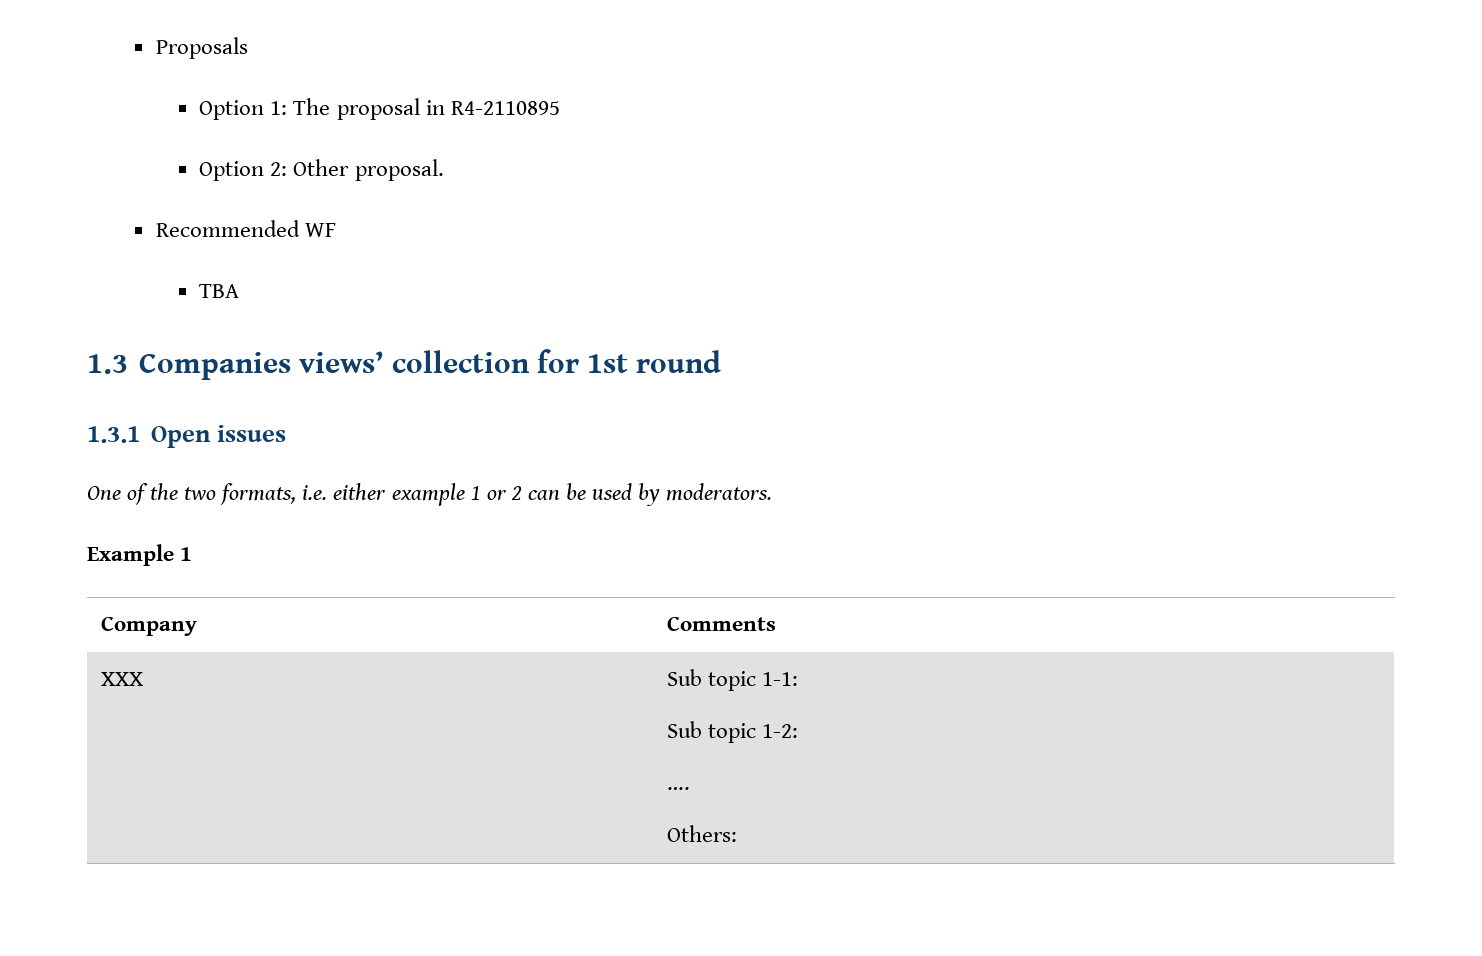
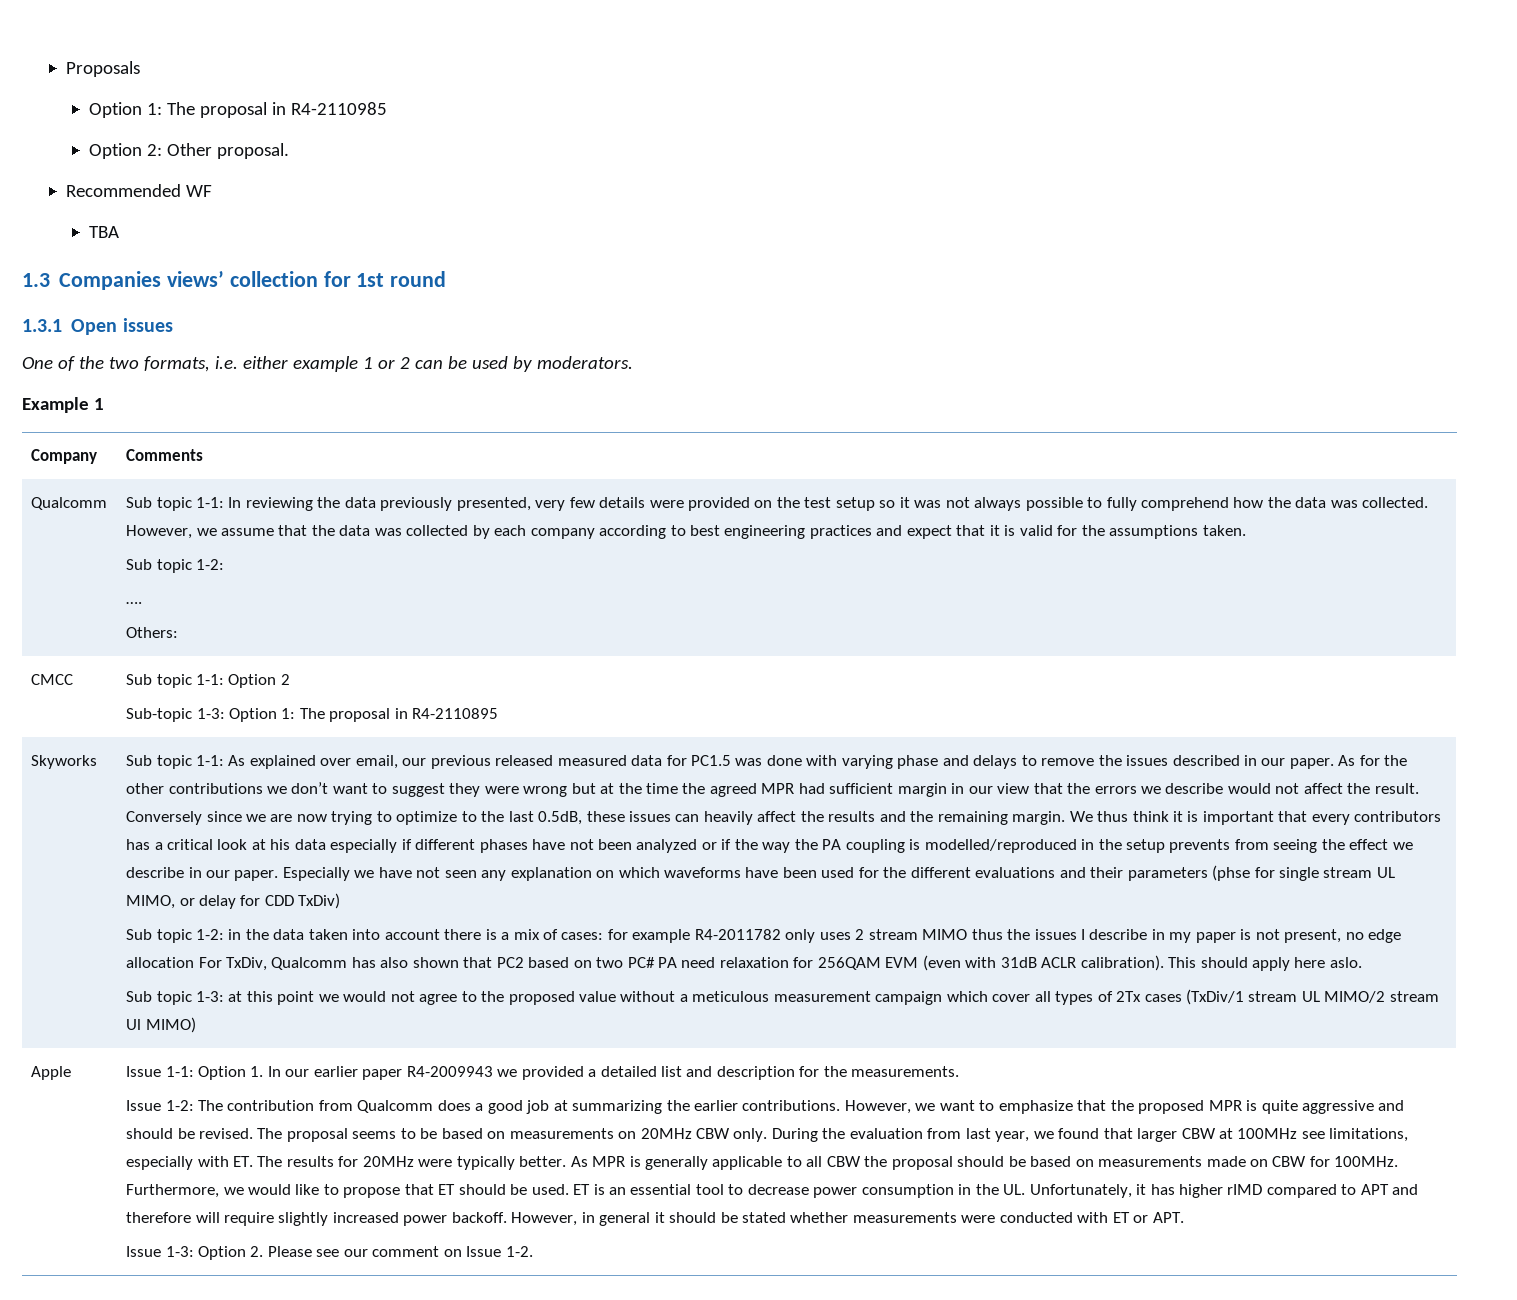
- Option 1: The proposal in R4-2110895
+ Option 1: The proposal in R4-2110985
- XXX | Sub topic 1-1:
+ Qualcomm | Sub topic 1-1: In reviewing the data previously presented, very few details were provided on the test setup so it was not always possible to fully comprehend how the data was collected. However, we assume that the data was collected by each company according to best engineering practices and expect that it is valid for the assumptions taken.
+ CMCC | Sub topic 1-1: Option 2
+ Sub-topic 1-3: Option 1: The proposal in R4-2110895
+ Skyworks | Sub topic 1-1: As explained over email, our previous released measured data for PC1.5 was done with varying phase and delays to remove the issues described in our paper. As for the other contributions we don’t want to suggest they were wrong but at the time the agreed MPR had sufficient margin in our view that the errors we describe would not affect the result. Conversely since we are now trying to optimize to the last 0.5dB, these issues can heavily affect the results and the remaining margin. We thus think it is important that every contributors has a critical look at his data especially if different phases have not been analyzed or if the way the PA coupling is modelled/reproduced in the setup prevents from seeing the effect we describe in our paper. Especially we have not seen any explanation on which waveforms have been used for the different evaluations and their parameters (phse for single stream UL MIMO, or delay for CDD TxDiv)
+ Sub topic 1-2: in the data taken into account there is a mix of cases: for example R4-2011782 only uses 2 stream MIMO thus the issues I describe in my paper is not present, no edge allocation For TxDiv, Qualcomm has also shown that PC2 based on two PC# PA need relaxation for 256QAM EVM (even with 31dB ACLR calibration). This should apply here aslo.
+ Sub topic 1-3: at this point we would not agree to the proposed value without a meticulous measurement campaign which cover all types of 2Tx cases (TxDiv/1 stream UL MIMO/2 stream Ul MIMO)
+ Apple | Issue 1-1: Option 1. In our earlier paper R4-2009943 we provided a detailed list and description for the measurements.
+ Issue 1-2: The contribution from Qualcomm does a good job at summarizing the earlier contributions. However, we want to emphasize that the proposed MPR is quite aggressive and should be revised. The proposal seems to be based on measurements on 20MHz CBW only. During the evaluation from last year, we found that larger CBW at 100MHz see limitations, especially with ET. The results for 20MHz were typically better. As MPR is generally applicable to all CBW the proposal should be based on measurements made on CBW for 100MHz. Furthermore, we would like to propose that ET should be used. ET is an essential tool to decrease power consumption in the UL. Unfortunately, it has higher rIMD compared to APT and therefore will require slightly increased power backoff. However, in general it should be stated whether measurements were conducted with ET or APT.
+ Issue 1-3: Option 2. Please see our comment on Issue 1-2.

